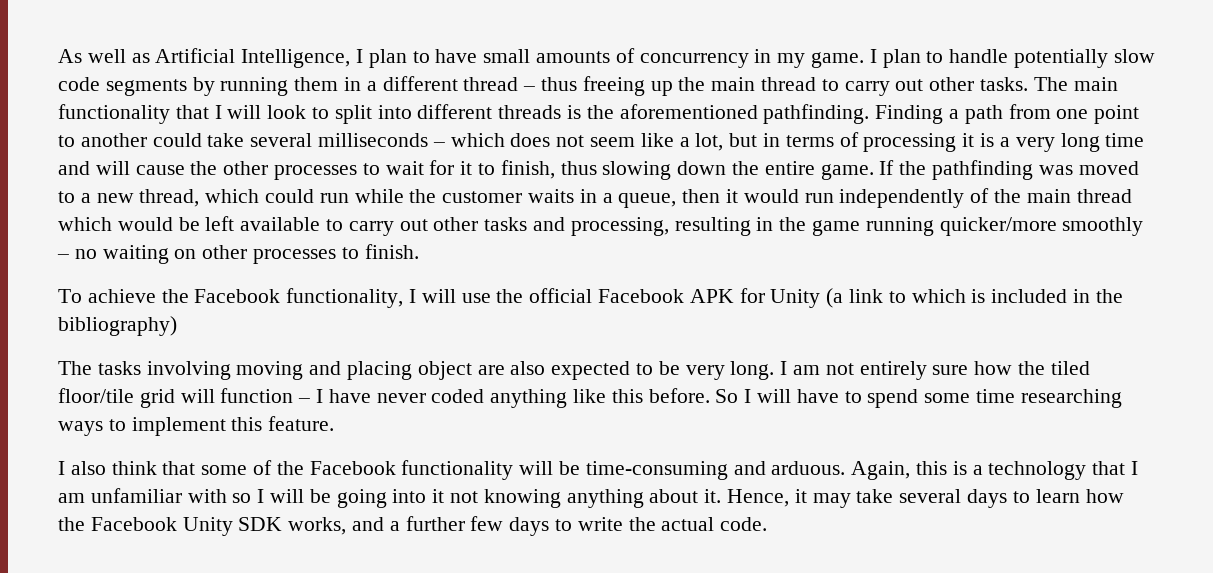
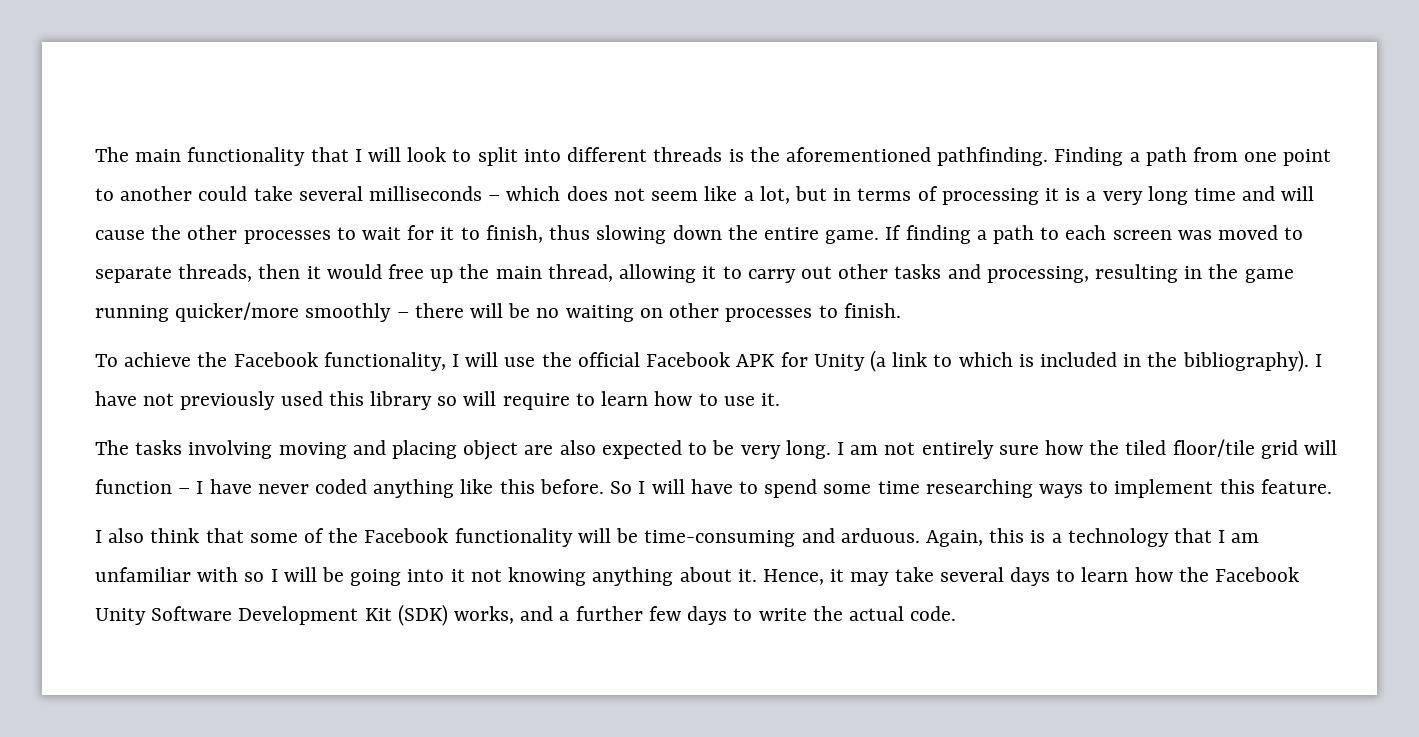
- As well as Artificial Intelligence, I plan to have small amounts of concurrency in my game. I plan to handle potentially slow code segments by running them in a different thread – thus freeing up the main thread to carry out other tasks.
- If the pathfinding was moved to a new thread, which could run while the customer waits in a queue, then it would run independently of the main thread which would be left available to carry out other tasks and processing, resulting in the game running quicker/more smoothly – no waiting on other processes to finish.
+ If finding a path to each screen was moved to separate threads, then it would free up the main thread, allowing it to carry out other tasks and processing, resulting in the game running quicker/more smoothly – there will be no waiting on other processes to finish.
- To achieve the Facebook functionality, I will use the official Facebook APK for Unity (a link to which is included in the bibliography)
+ To achieve the Facebook functionality, I will use the official Facebook APK for Unity (a link to which is included in the bibliography). I have not previously used this library so will require to learn how to use it.
- Hence, it may take several days to learn how the Facebook Unity SDK works, and a further few days to write the actual code.
+ Hence, it may take several days to learn how the Facebook Unity Software Development Kit (SDK) works, and a further few days to write the actual code.

